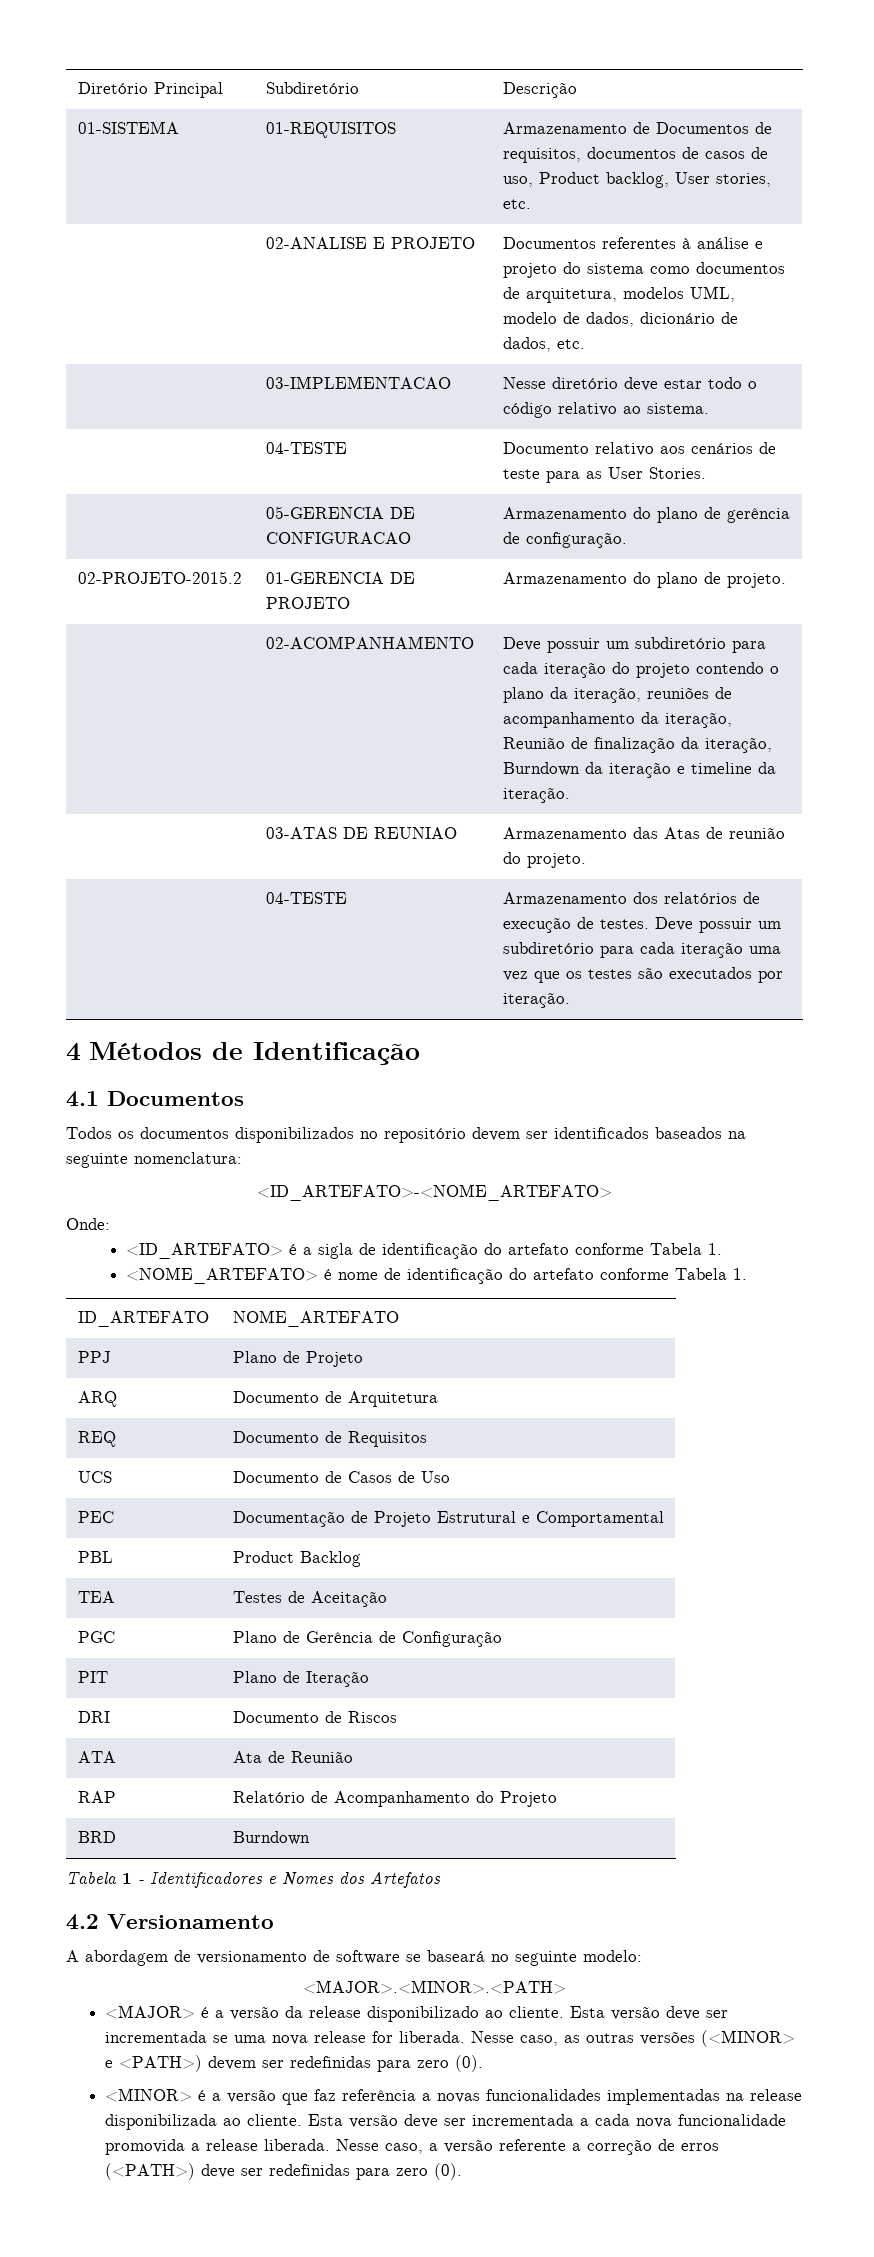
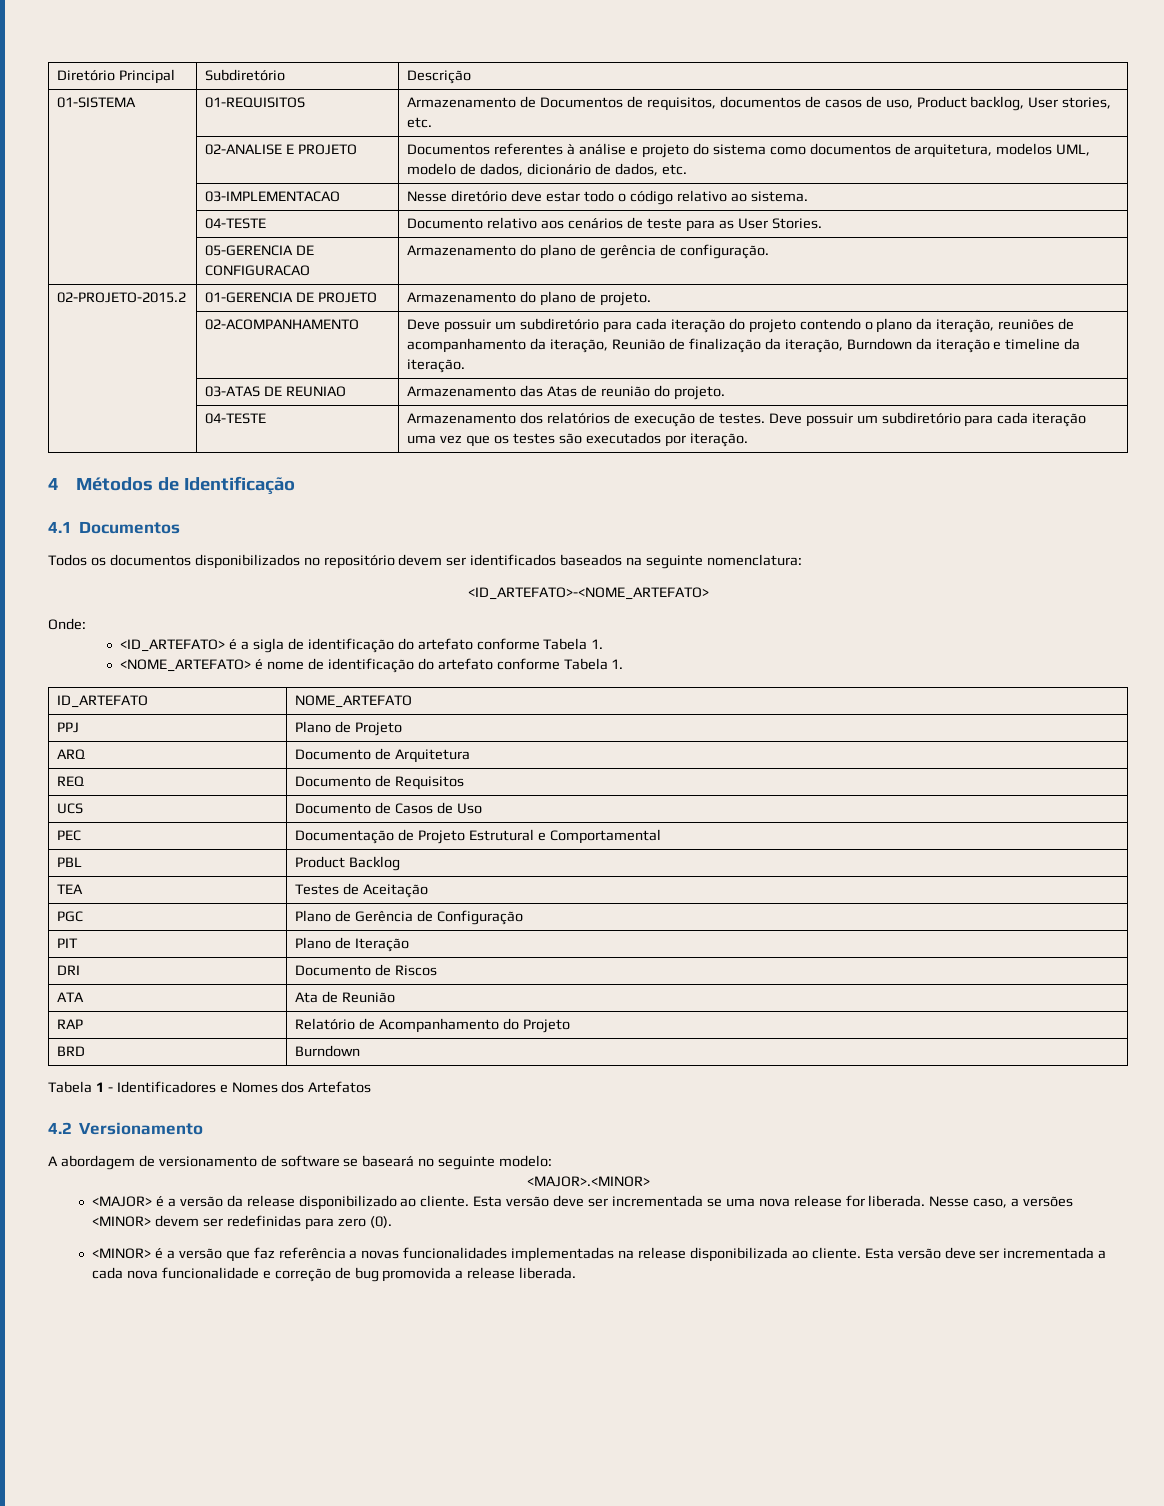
- <MAJOR>.<MINOR>.<PATH>
+ <MAJOR>.<MINOR>
- Nesse caso, as outras versões (<MINOR> e <PATH>) devem ser redefinidas para zero (0).
+ Nesse caso, a versões <MINOR> devem ser redefinidas para zero (0).
- Esta versão deve ser incrementada a cada nova funcionalidade promovida a release liberada. Nesse caso, a versão referente a correção de erros (<PATH>) deve ser redefinidas para zero (0).
+ Esta versão deve ser incrementada a cada nova funcionalidade e correção de bug promovida a release liberada.

